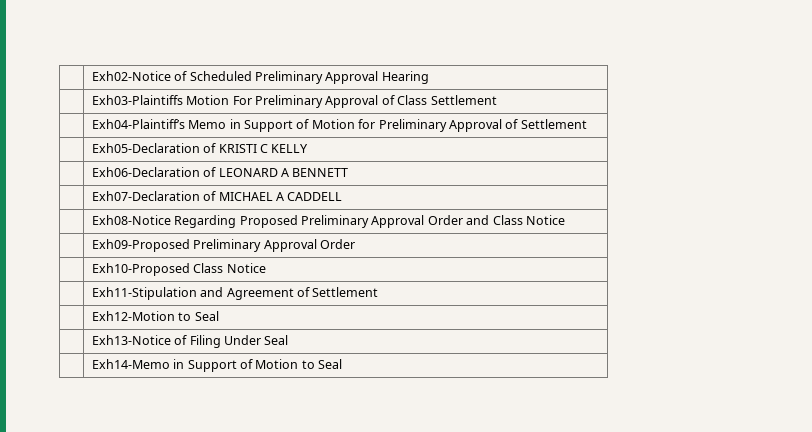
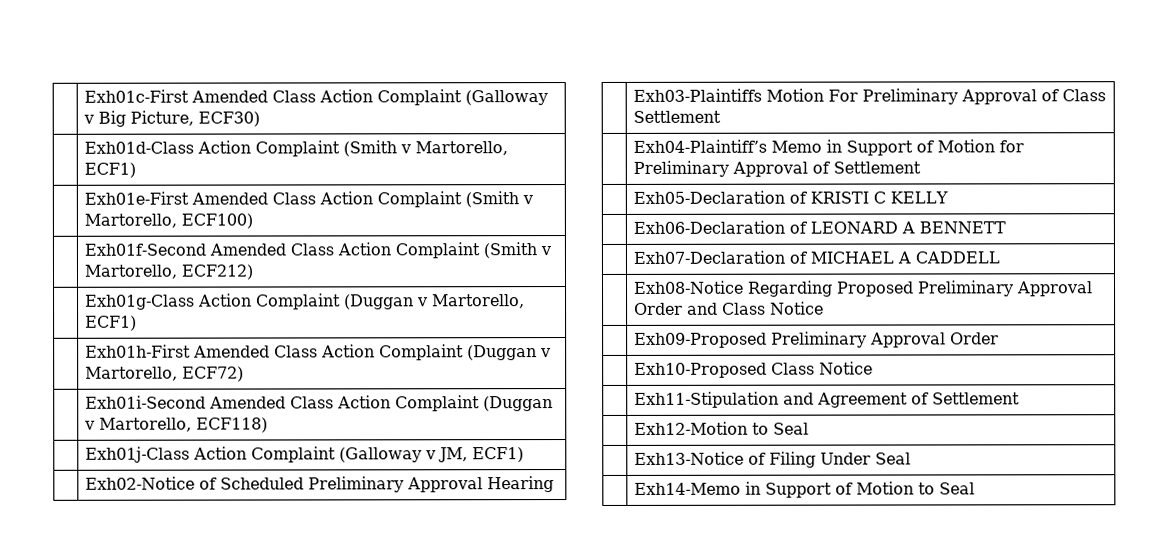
+ | Exh01c-First Amended Class Action Complaint (Galloway v Big Picture, ECF30)
+ | Exh01d-Class Action Complaint (Smith v Martorello, ECF1)
+ | Exh01e-First Amended Class Action Complaint (Smith v Martorello, ECF100)
+ | Exh01f-Second Amended Class Action Complaint (Smith v Martorello, ECF212)
+ | Exh01g-Class Action Complaint (Duggan v Martorello, ECF1)
+ | Exh01h-First Amended Class Action Complaint (Duggan v Martorello, ECF72)
+ | Exh01i-Second Amended Class Action Complaint (Duggan v Martorello, ECF118)
+ | Exh01j-Class Action Complaint (Galloway v JM, ECF1)

